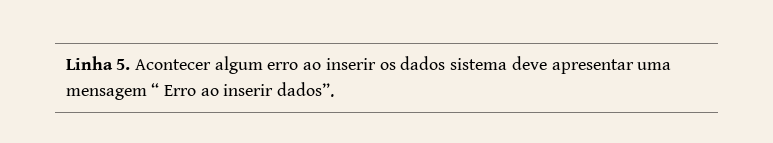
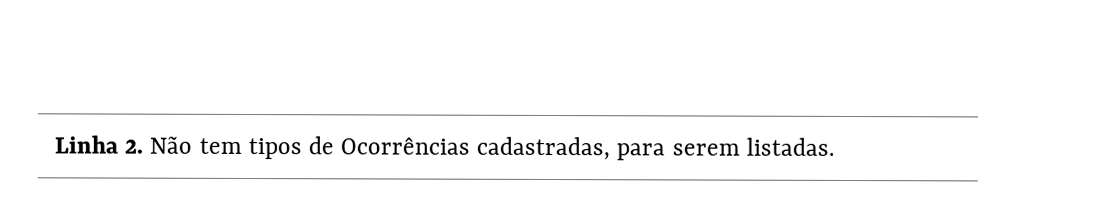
- Linha 5. Acontecer algum erro ao inserir os dados sistema deve apresentar uma mensagem “ Erro ao inserir dados”.
+ Linha 2. Não tem tipos de Ocorrências cadastradas, para serem listadas.

